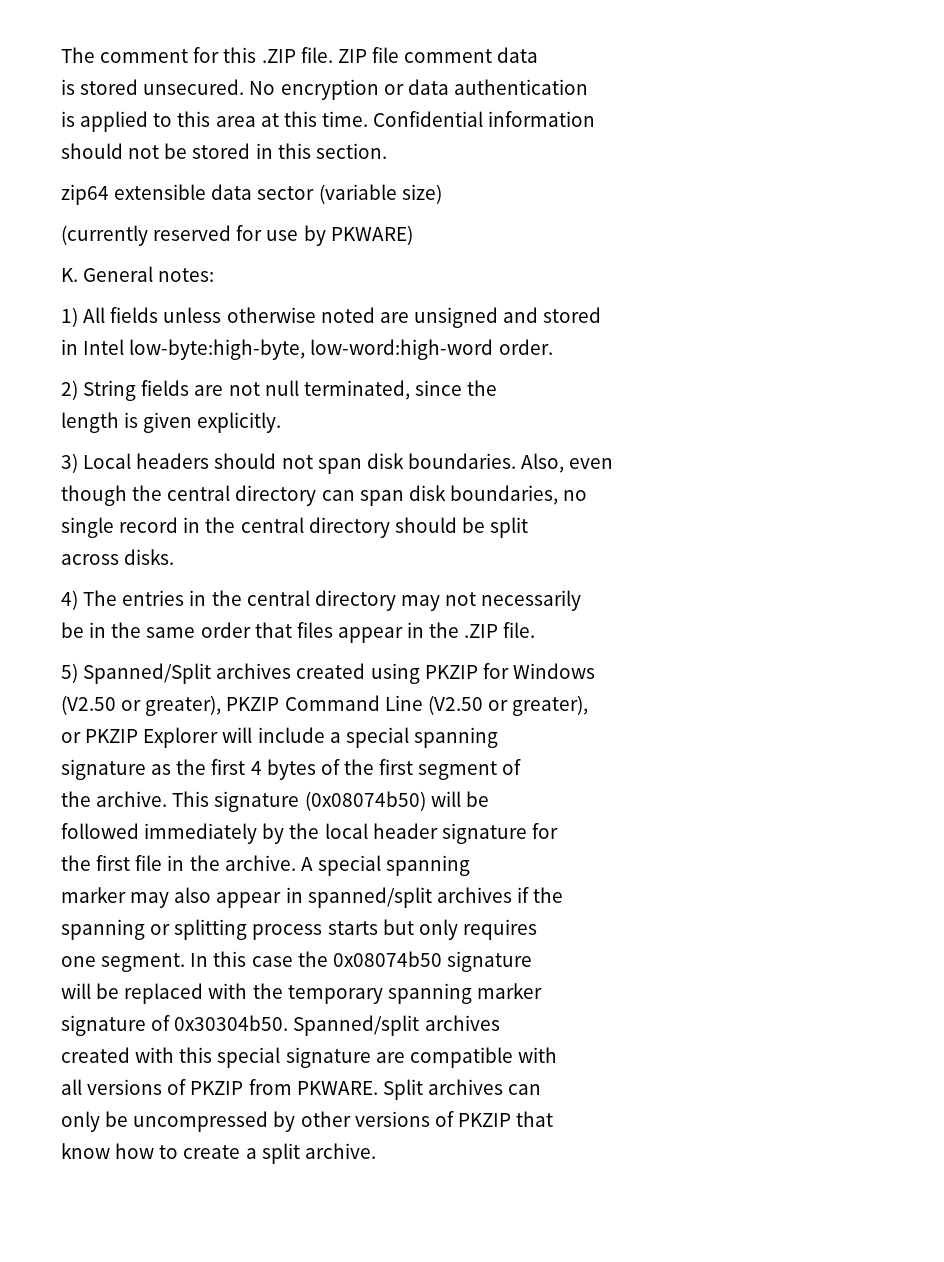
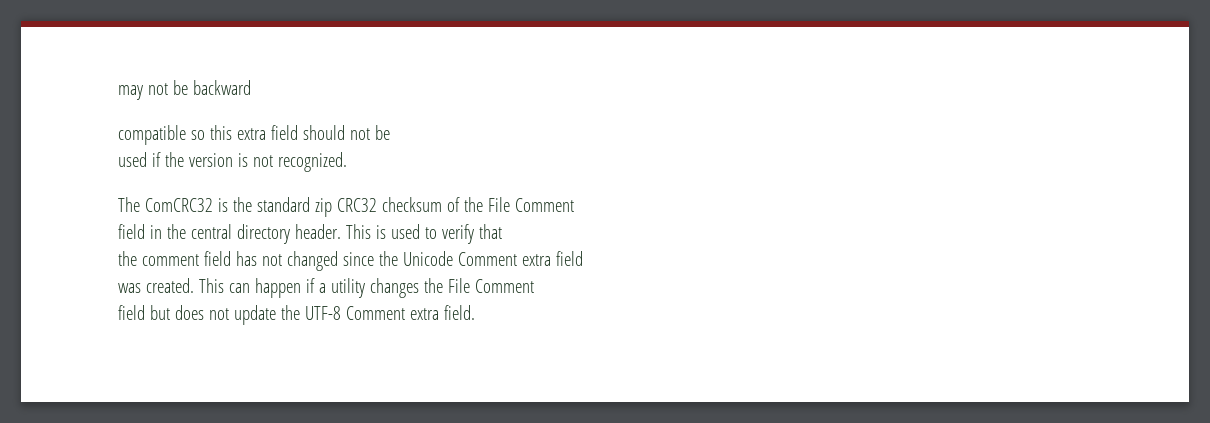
- The comment for this .ZIP file. ZIP file comment data
- is stored unsecured. No encryption or data authentication
- is applied to this area at this time. Confidential information
- should not be stored in this section.
- zip64 extensible data sector (variable size)
- (currently reserved for use by PKWARE)
- K. General notes:
- 1) All fields unless otherwise noted are unsigned and stored
- in Intel low-byte:high-byte, low-word:high-word order.
- 2) String fields are not null terminated, since the
- length is given explicitly.
- 3) Local headers should not span disk boundaries. Also, even
- though the central directory can span disk boundaries, no
- single record in the central directory should be split
- across disks.
- 4) The entries in the central directory may not necessarily
- be in the same order that files appear in the .ZIP file.
- 5) Spanned/Split archives created using PKZIP for Windows
- (V2.50 or greater), PKZIP Command Line (V2.50 or greater),
- or PKZIP Explorer will include a special spanning
- signature as the first 4 bytes of the first segment of
- the archive. This signature (0x08074b50) will be
- followed immediately by the local header signature for
- the first file in the archive. A special spanning
- marker may also appear in spanned/split archives if the
- spanning or splitting process starts but only requires
- one segment. In this case the 0x08074b50 signature
- will be replaced with the temporary spanning marker
- signature of 0x30304b50. Spanned/split archives
- created with this special signature are compatible with
- all versions of PKZIP from PKWARE. Split archives can
- only be uncompressed by other versions of PKZIP that
- know how to create a split archive.
+ may not be backward
+ compatible so this extra field should not be
+ used if the version is not recognized.
+ The ComCRC32 is the standard zip CRC32 checksum of the File Comment
+ field in the central directory header. This is used to verify that
+ the comment field has not changed since the Unicode Comment extra field
+ was created. This can happen if a utility changes the File Comment
+ field but does not update the UTF-8 Comment extra field.

